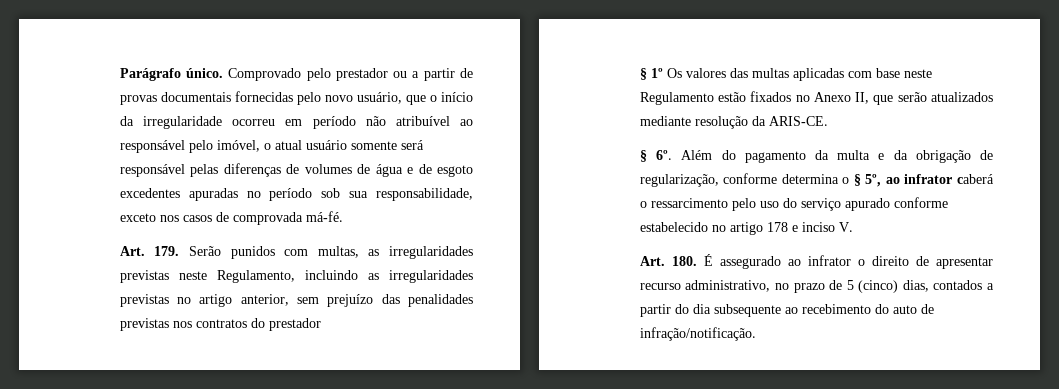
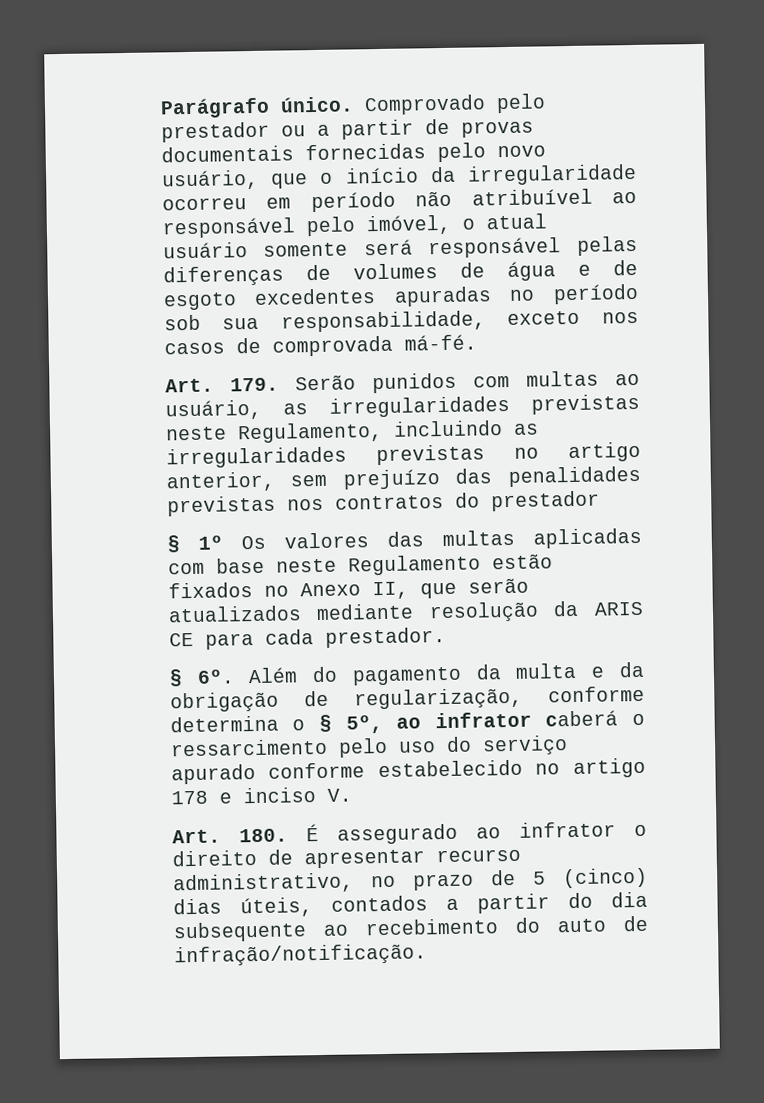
- Art. 179. Serão punidos com multas, as irregularidades previstas neste Regulamento, incluindo as irregularidades previstas no artigo anterior, sem prejuízo das penalidades previstas nos contratos do prestador
+ Art. 179. Serão punidos com multas ao usuário, as irregularidades previstas neste Regulamento, incluindo as irregularidades previstas no artigo anterior, sem prejuízo das penalidades previstas nos contratos do prestador
- § 1º Os valores das multas aplicadas com base neste Regulamento estão fixados no Anexo II, que serão atualizados mediante resolução da ARIS-CE.
+ § 1º Os valores das multas aplicadas com base neste Regulamento estão fixados no Anexo II, que serão atualizados mediante resolução da ARIS CE para cada prestador.
- Art. 180. É assegurado ao infrator o direito de apresentar recurso administrativo, no prazo de 5 (cinco) dias, contados a partir do dia subsequente ao recebimento do auto de infração/notificação.
+ Art. 180. É assegurado ao infrator o direito de apresentar recurso administrativo, no prazo de 5 (cinco) dias úteis, contados a partir do dia subsequente ao recebimento do auto de infração/notificação.

